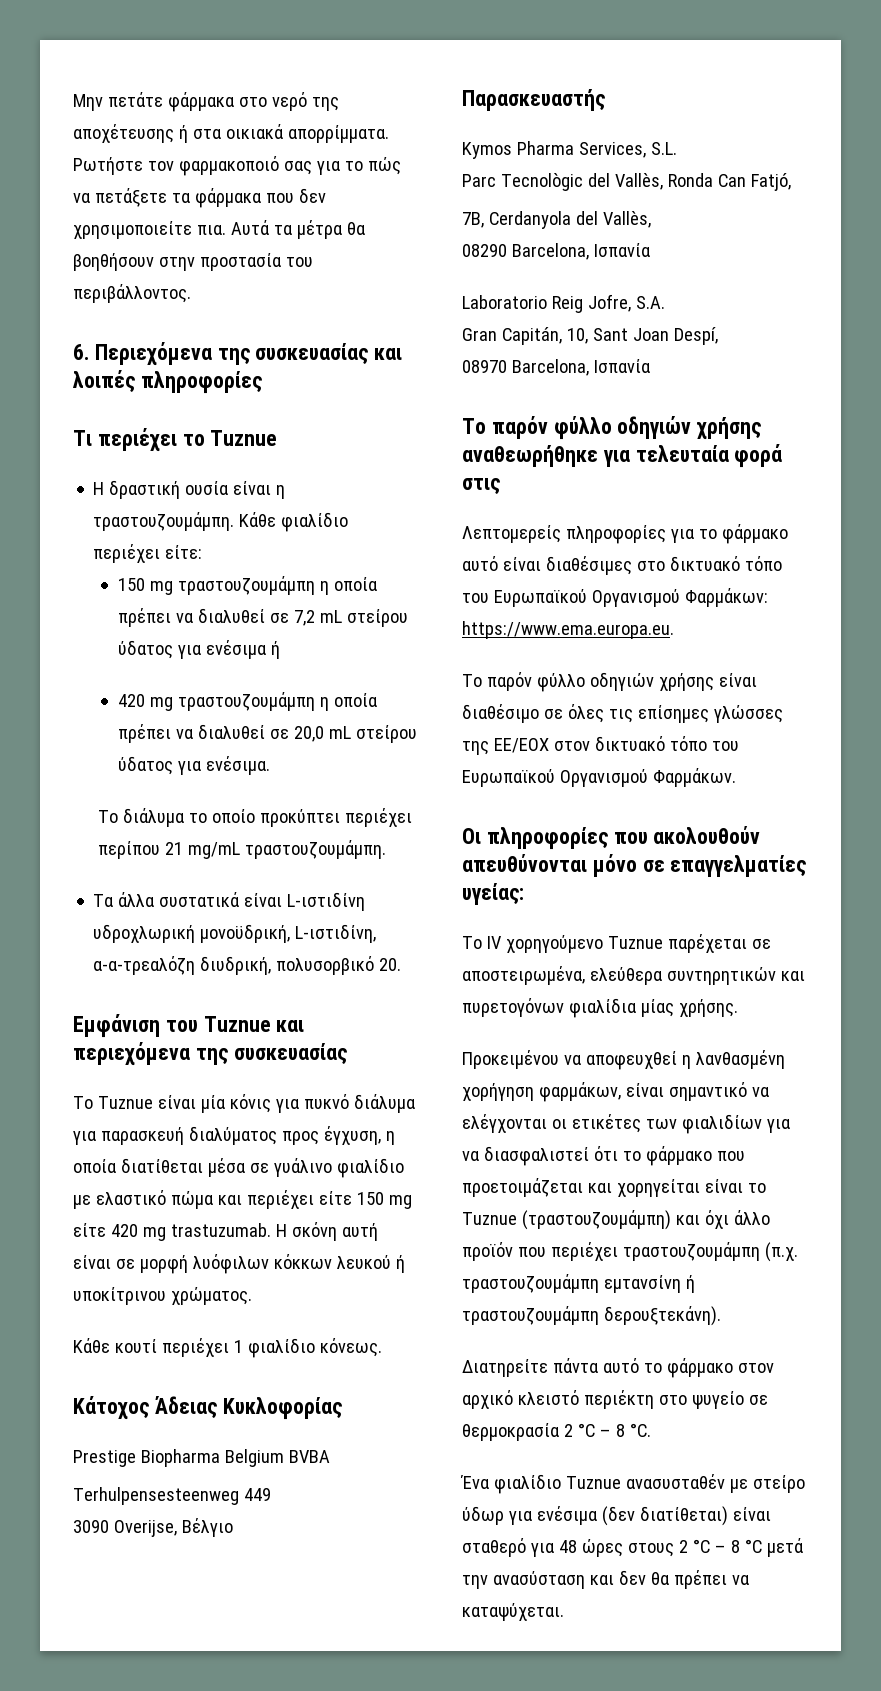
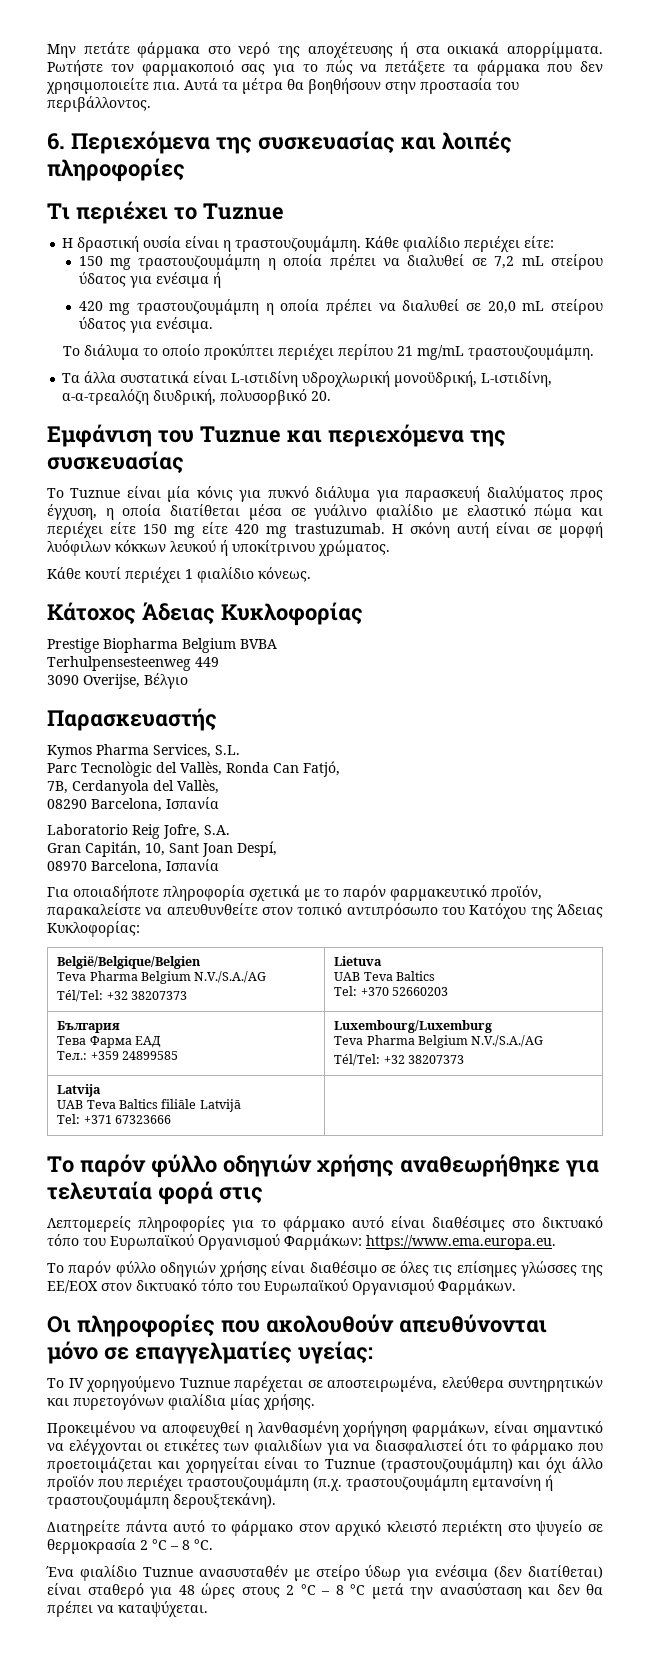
+ Για οποιαδήποτε πληροφορία σχετικά με το παρόν φαρμακευτικό προϊόν, παρακαλείστε να απευθυνθείτε στον τοπικό αντιπρόσωπο του Κατόχου της Άδειας Κυκλοφορίας:
+ België/Belgique/Belgien
+ Teva Pharma Belgium N.V./S.A./AG
+ Tél/Tel: +32 38207373 | Lietuva
+ UAB Teva Baltics
+ Tel: +370 52660203
+ България
+ Тева Фарма ЕАД
+ Teл.: +359 24899585 | Luxembourg/Luxemburg
+ Teva Pharma Belgium N.V./S.A./AG
+ Tél/Tel: +32 38207373
+ Latvija
+ UAB Teva Baltics filiāle Latvijā
+ Tel: +371 67323666 |

